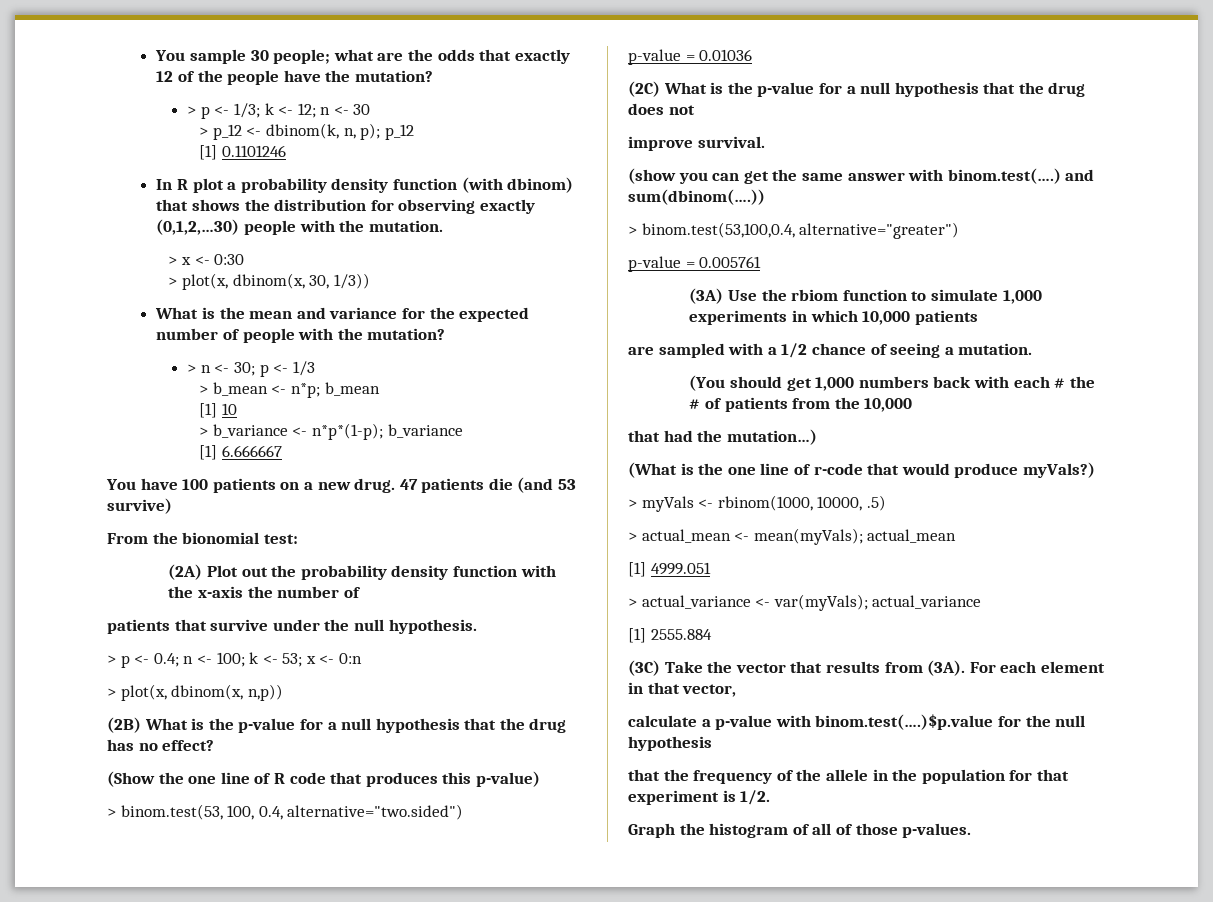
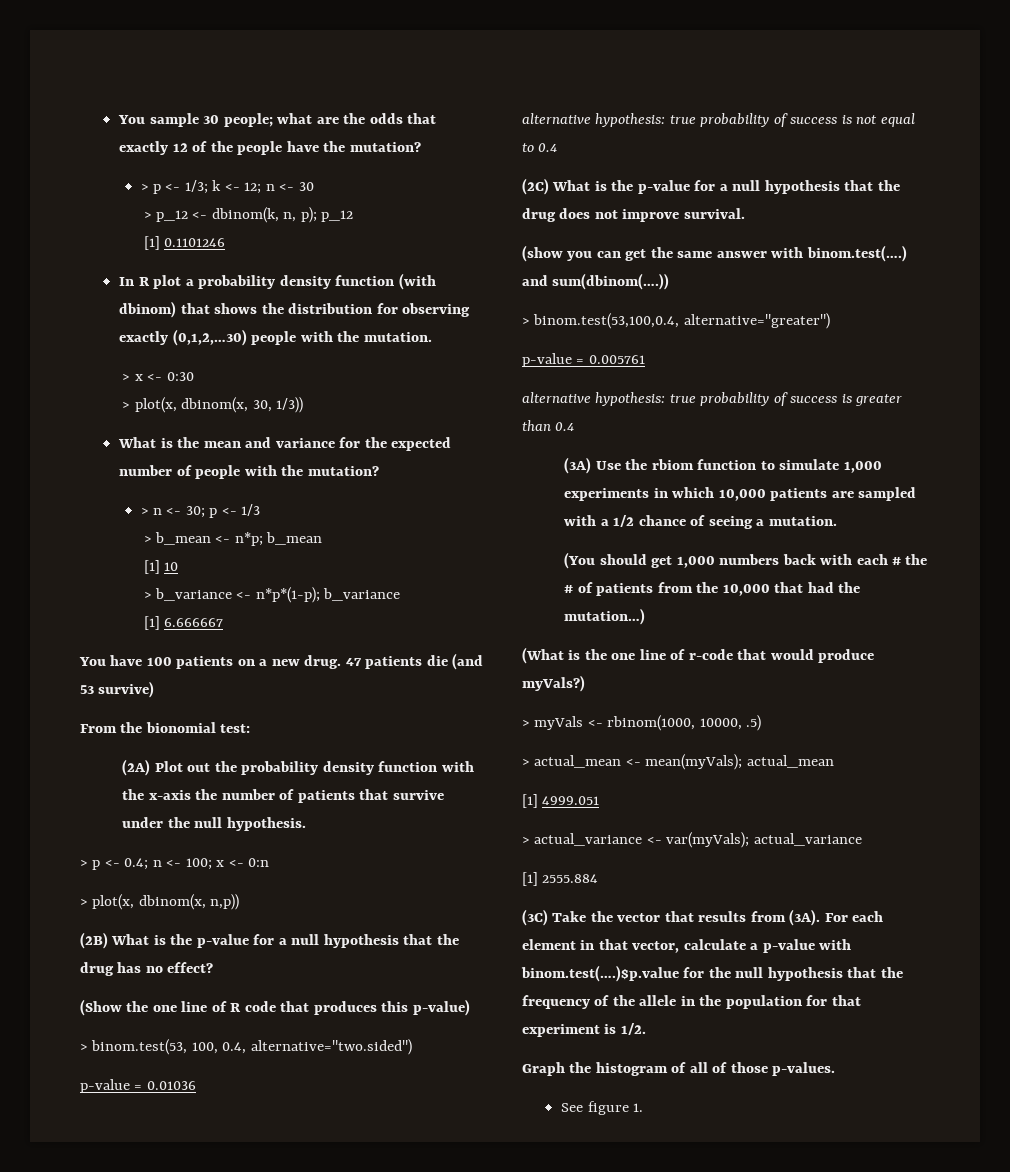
- (2A) Plot out the probability density function with the x-axis the number of
- patients that survive under the null hypothesis.
+ (2A) Plot out the probability density function with the x-axis the number of patients that survive under the null hypothesis.
- > p <- 0.4; n <- 100; k <- 53; x <- 0:n
+ > p <- 0.4; n <- 100; x <- 0:n
+ alternative hypothesis: true probability of success is not equal to 0.4
- (2C) What is the p-value for a null hypothesis that the drug does not
- improve survival.
+ (2C) What is the p-value for a null hypothesis that the drug does not improve survival.
+ alternative hypothesis: true probability of success is greater than 0.4
- (3A) Use the rbiom function to simulate 1,000 experiments in which 10,000 patients
- are sampled with a 1/2 chance of seeing a mutation.
+ (3A) Use the rbiom function to simulate 1,000 experiments in which 10,000 patients are sampled with a 1/2 chance of seeing a mutation.
- (You should get 1,000 numbers back with each # the # of patients from the 10,000
- that had the mutation…)
+ (You should get 1,000 numbers back with each # the # of patients from the 10,000 that had the mutation…)
- For each element in that vector,
- calculate a p-value with binom.test(….)$p.value for the null hypothesis
- that the frequency of the allele in the population for that experiment is 1/2.
+ For each element in that vector, calculate a p-value with binom.test(….)$p.value for the null hypothesis that the frequency of the allele in the population for that experiment is 1/2.
+ See figure 1.

